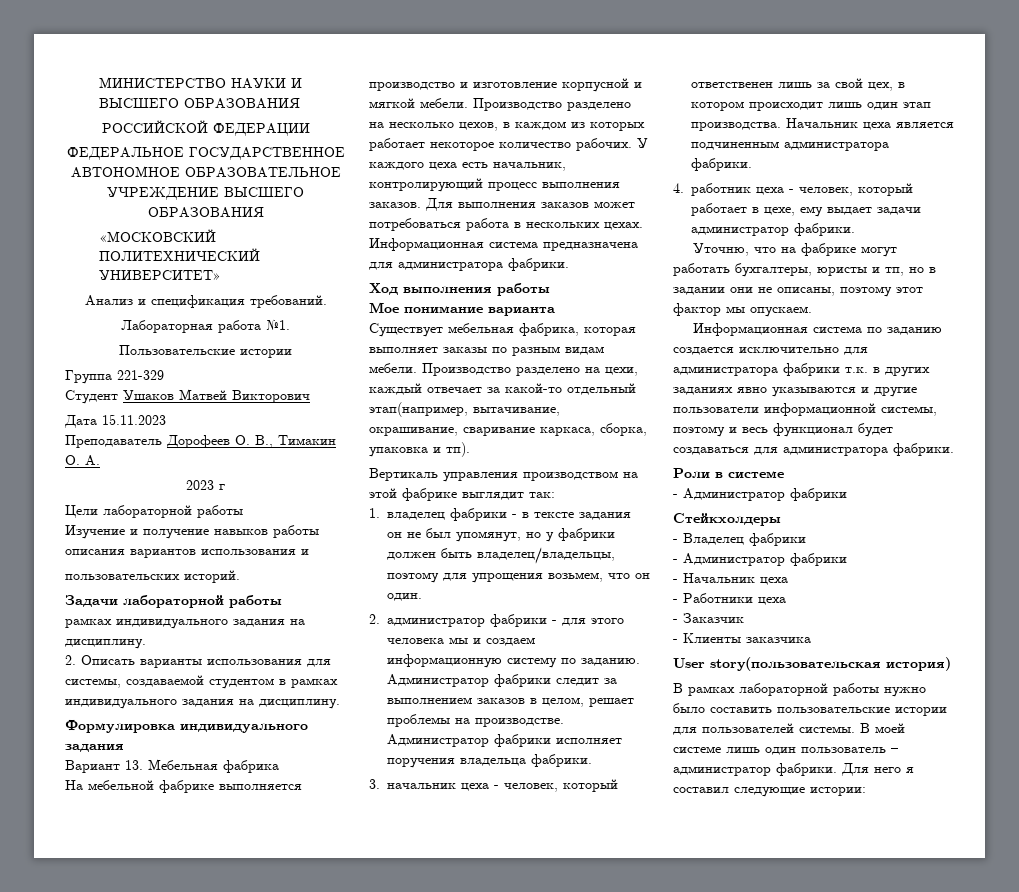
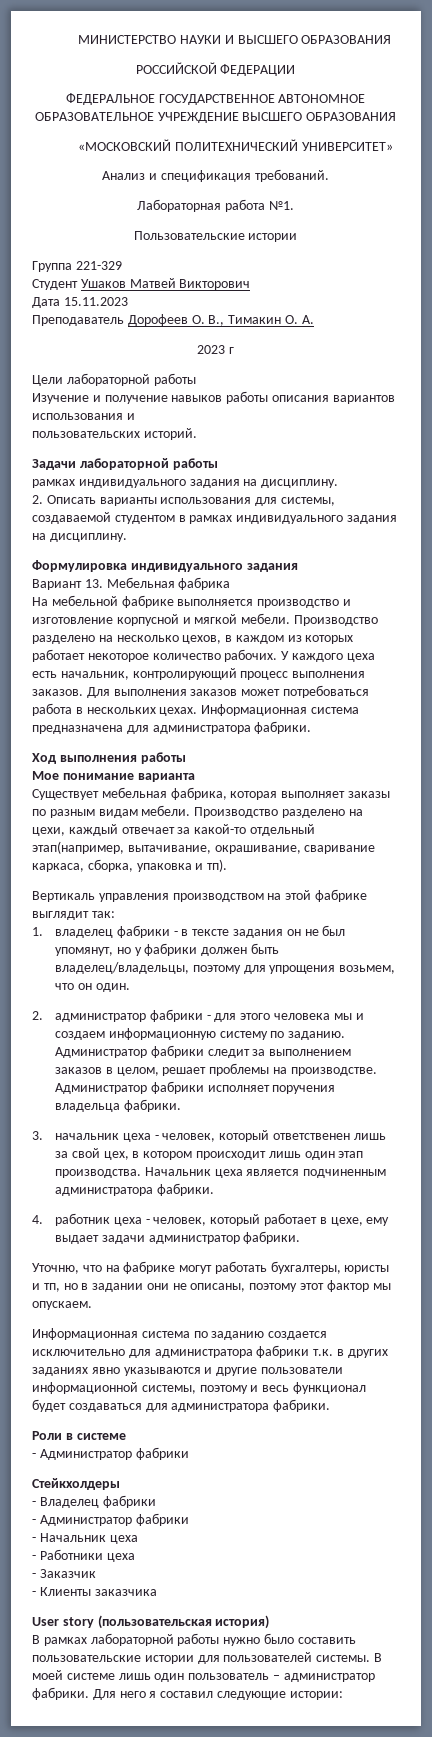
- User story(пользовательская история)
+ User story (пользовательская история)

